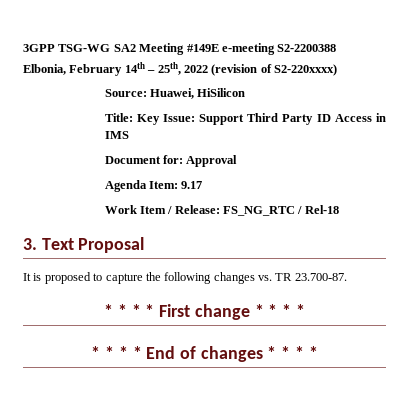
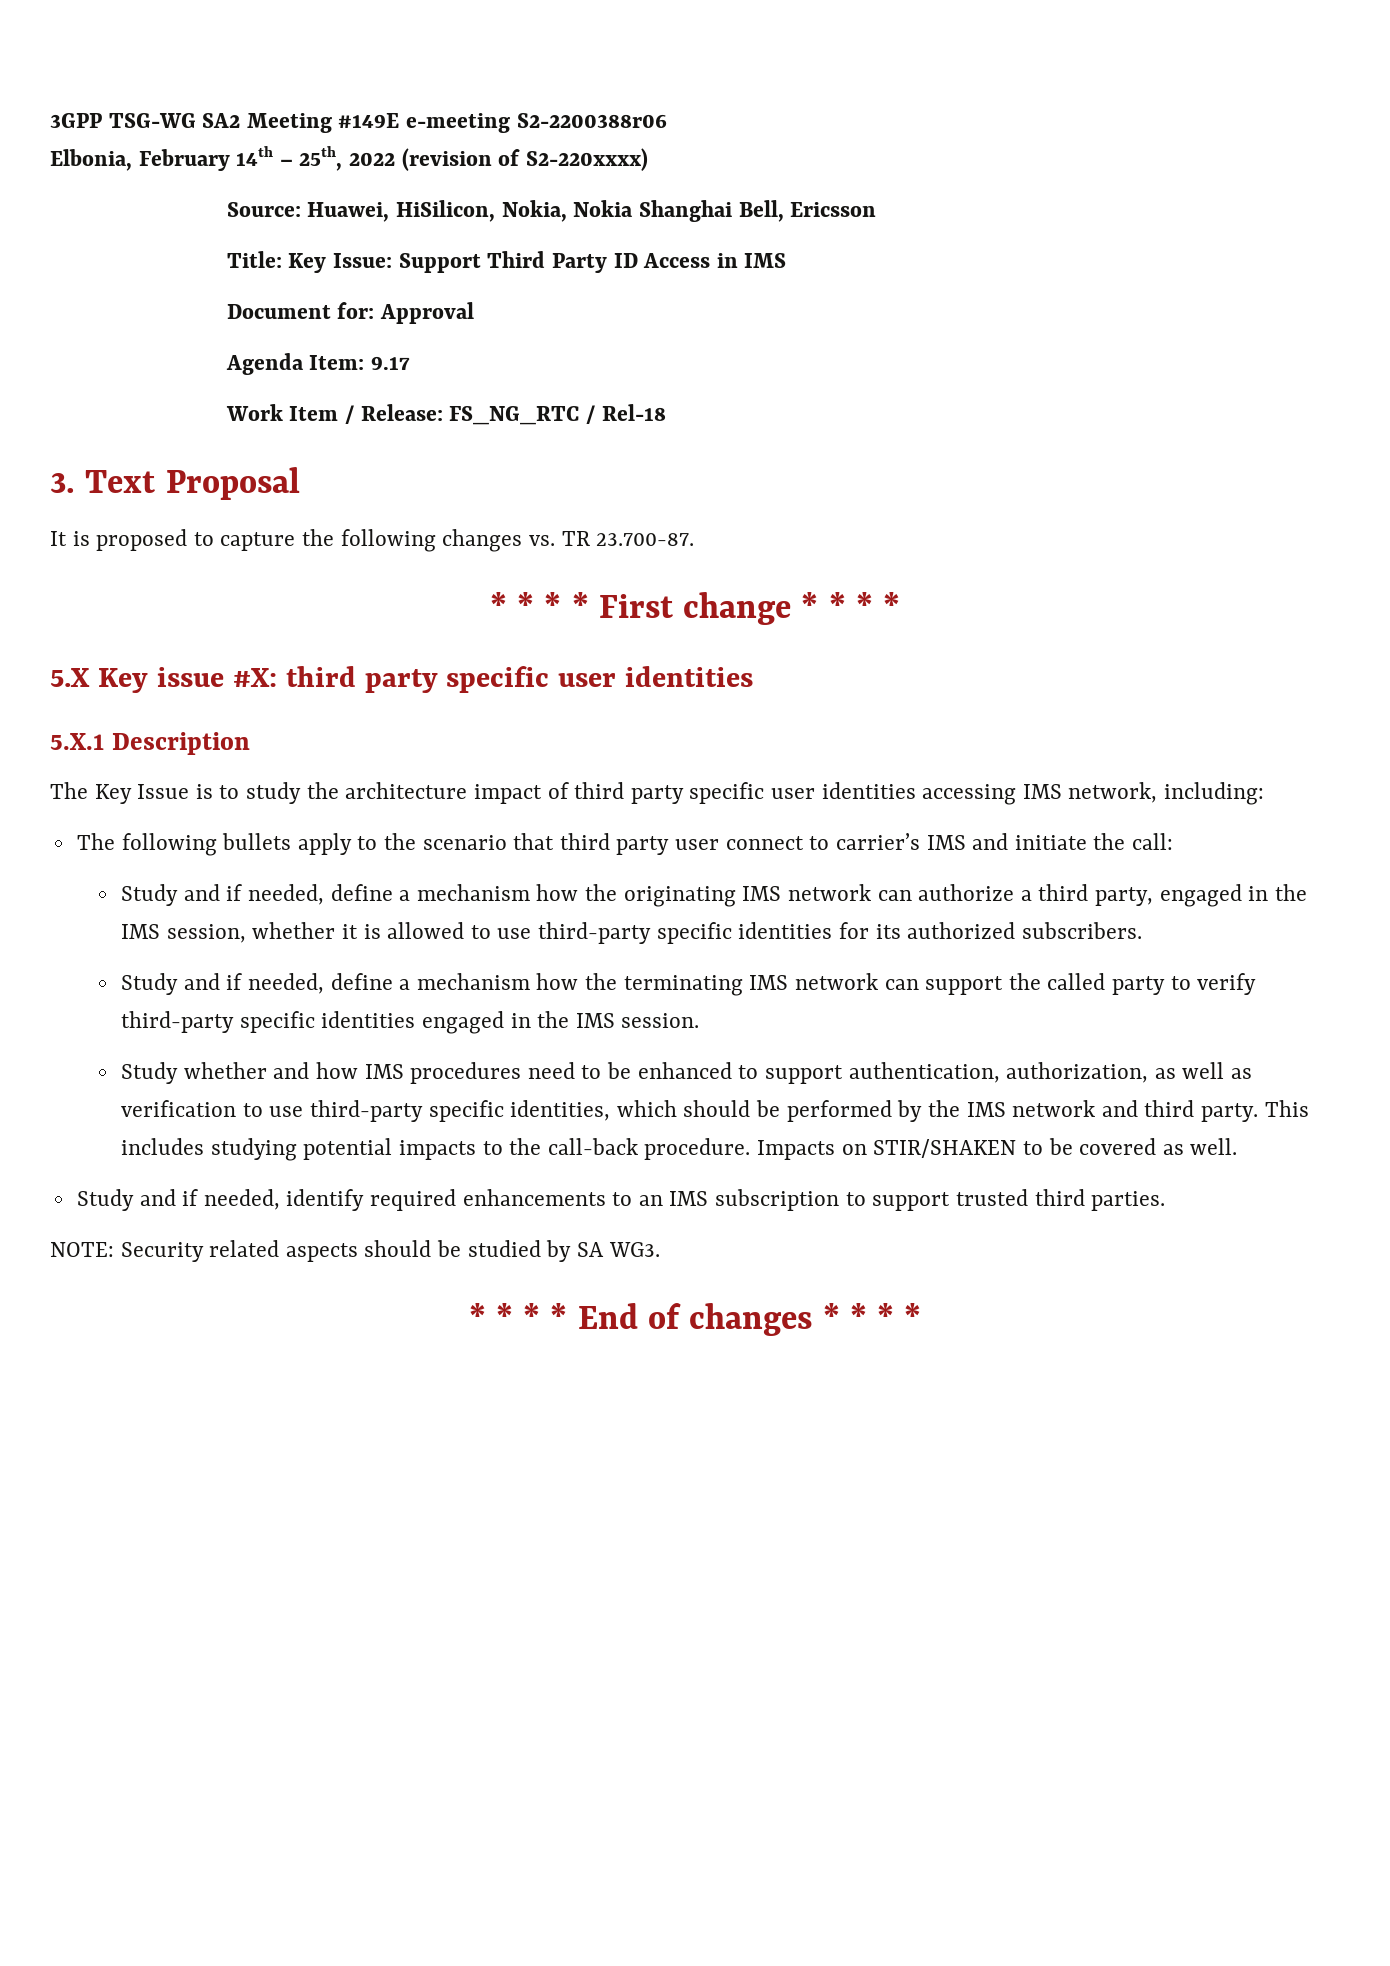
- 3GPP TSG-WG SA2 Meeting #149E e-meeting S2-2200388
+ 3GPP TSG-WG SA2 Meeting #149E e-meeting S2-2200388r06
- Source: Huawei, HiSilicon
+ Source: Huawei, HiSilicon, Nokia, Nokia Shanghai Bell, Ericsson
+ 5.X Key issue #X: third party specific user identities
+ 5.X.1 Description
+ The Key Issue is to study the architecture impact of third party specific user identities accessing IMS network, including:
+ The following bullets apply to the scenario that third party user connect to carrier’s IMS and initiate the call:
+ Study and if needed, define a mechanism how the originating IMS network can authorize a third party, engaged in the IMS session, whether it is allowed to use third-party specific identities for its authorized subscribers.
+ Study and if needed, define a mechanism how the terminating IMS network can support the called party to verify third-party specific identities engaged in the IMS session.
+ Study whether and how IMS procedures need to be enhanced to support authentication, authorization, as well as verification to use third-party specific identities, which should be performed by the IMS network and third party. This includes studying potential impacts to the call-back procedure. Impacts on STIR/SHAKEN to be covered as well.
+ Study and if needed, identify required enhancements to an IMS subscription to support trusted third parties.
+ NOTE: Security related aspects should be studied by SA WG3.

